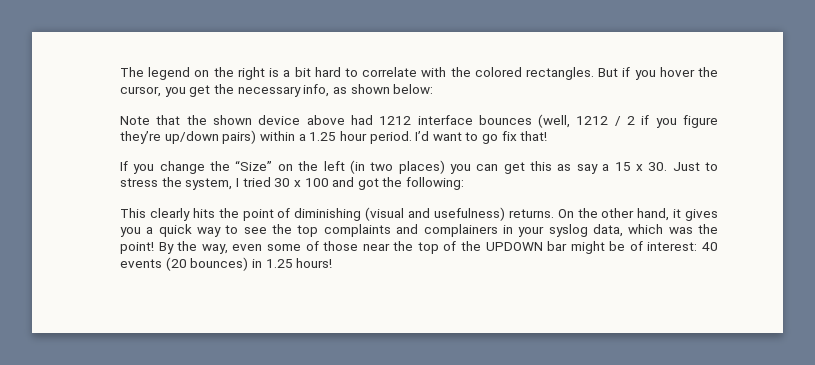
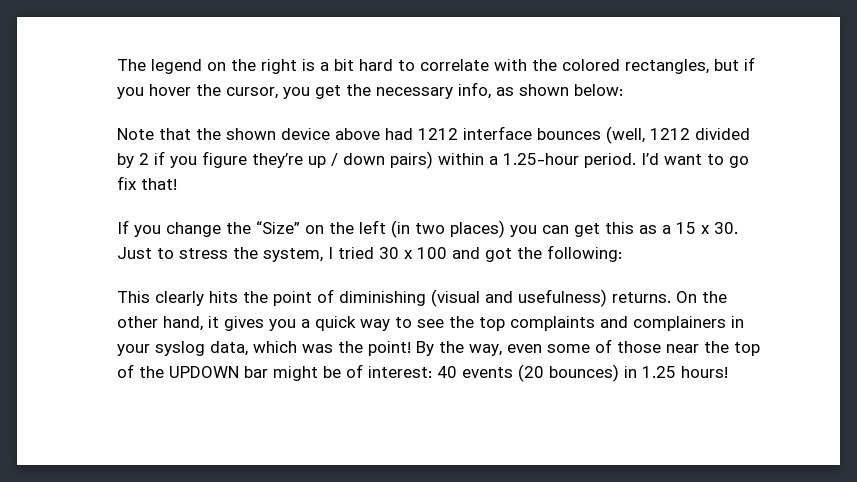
- The legend on the right is a bit hard to correlate with the colored rectangles. But if you hover the cursor, you get the necessary info, as shown below:
+ The legend on the right is a bit hard to correlate with the colored rectangles, but if you hover the cursor, you get the necessary info, as shown below:
- Note that the shown device above had 1212 interface bounces (well, 1212 / 2 if you figure they’re up/down pairs) within a 1.25 hour period.
+ Note that the shown device above had 1212 interface bounces (well, 1212 divided by 2 if you figure they’re up / down pairs) within a 1.25-hour period.
- If you change the “Size” on the left (in two places) you can get this as say a 15 x 30. Just to stress the system, I tried 30 x 100 and got the following:
+ If you change the “Size” on the left (in two places) you can get this as a 15 x 30. Just to stress the system, I tried 30 x 100 and got the following:

